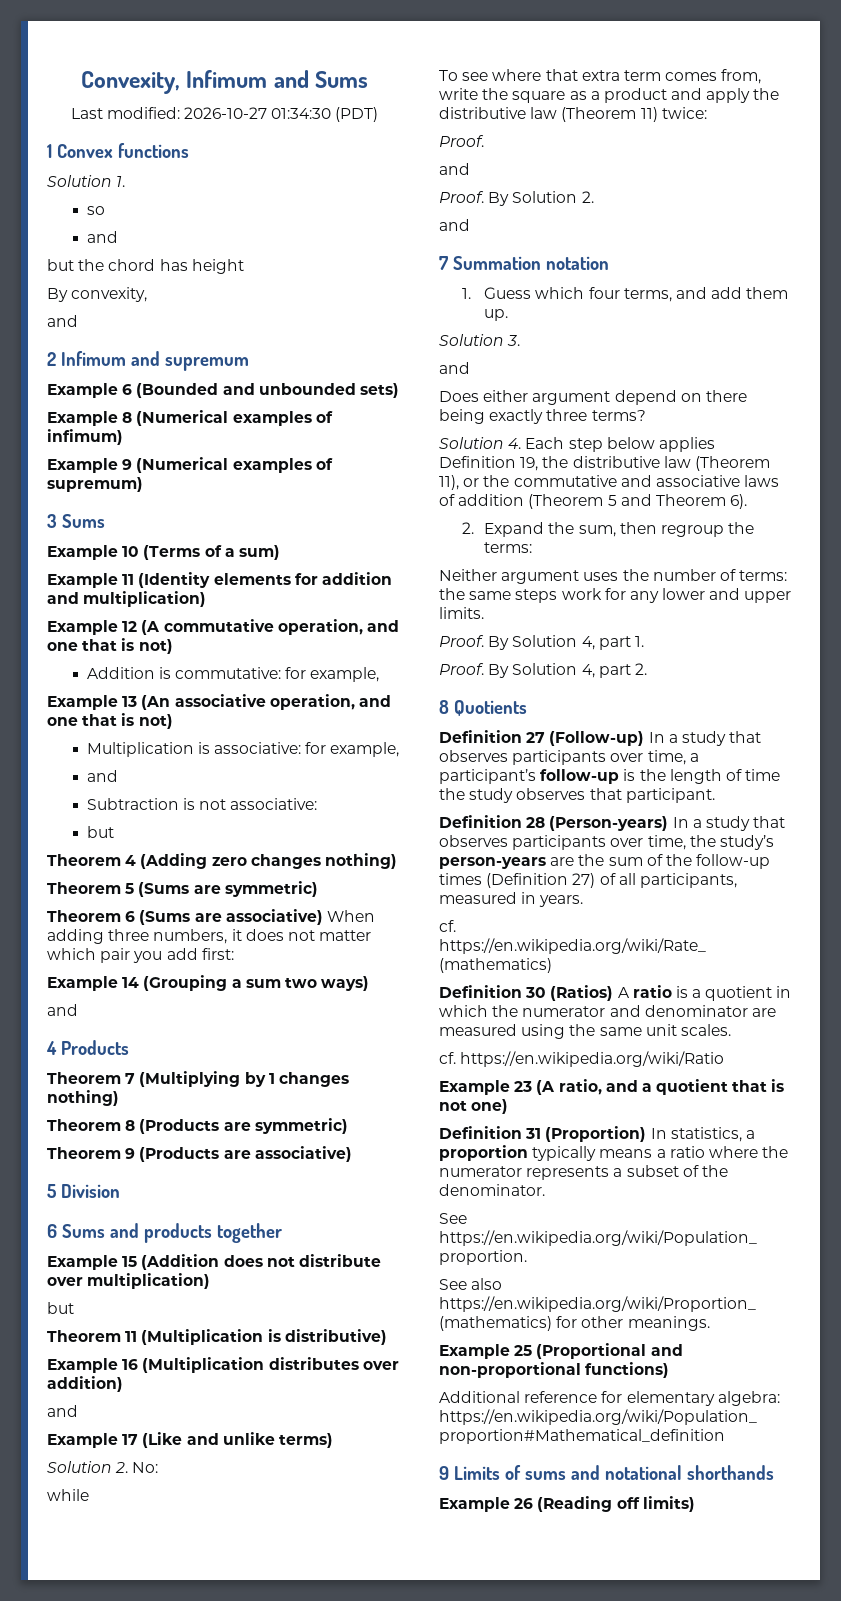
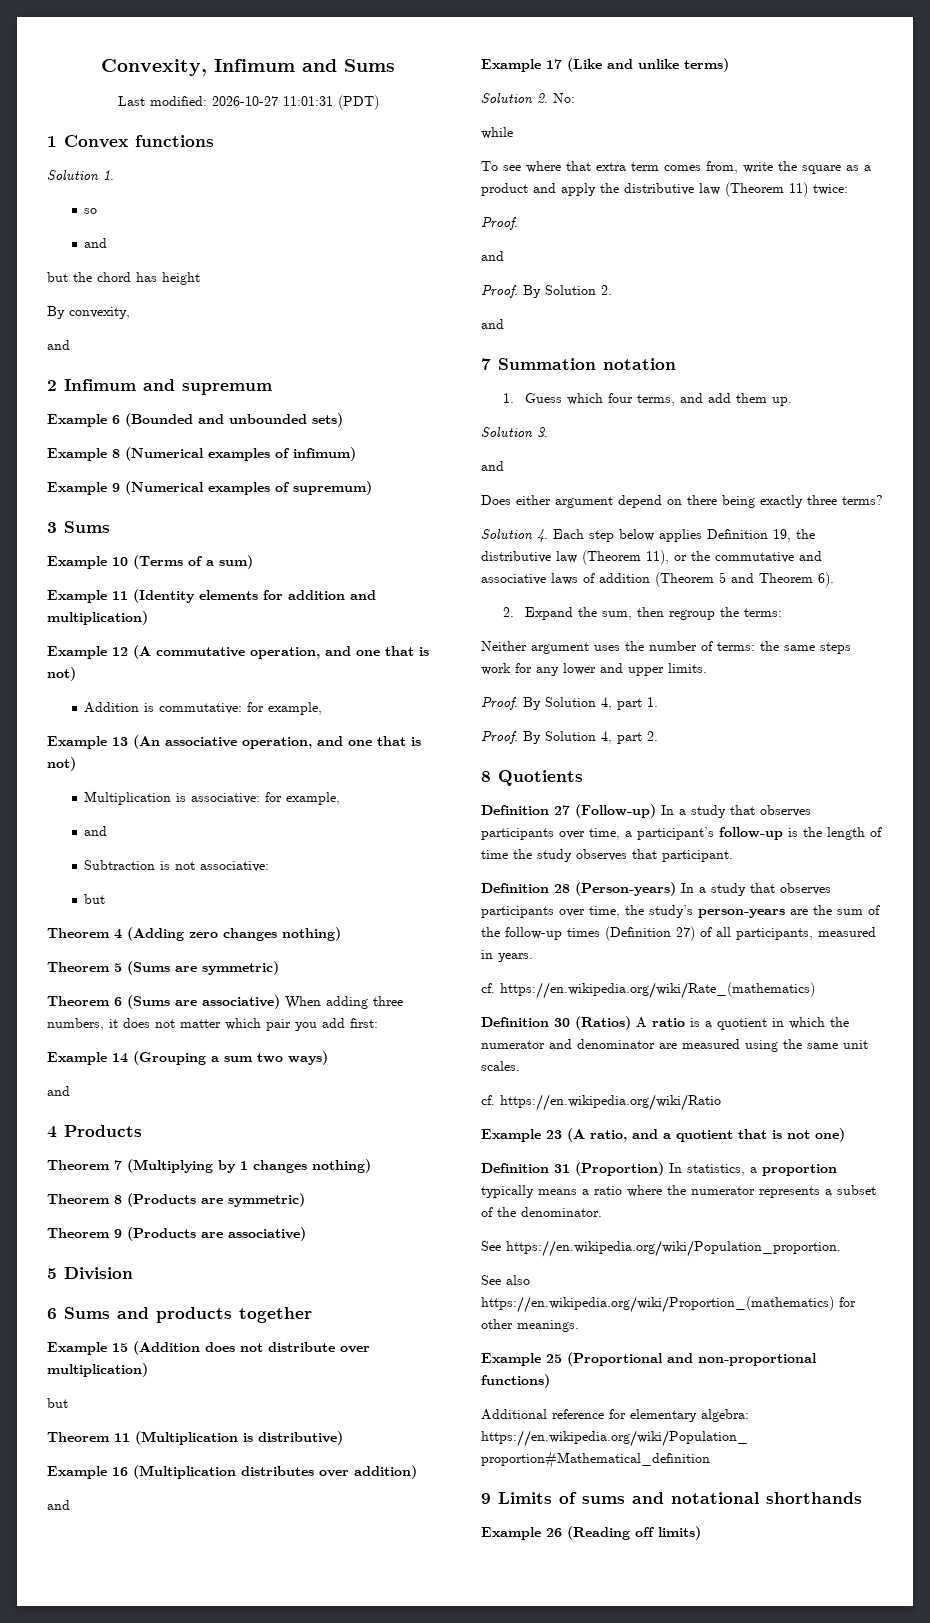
- Last modified: 2026-10-27 01:34:30 (PDT)
+ Last modified: 2026-10-27 11:01:31 (PDT)

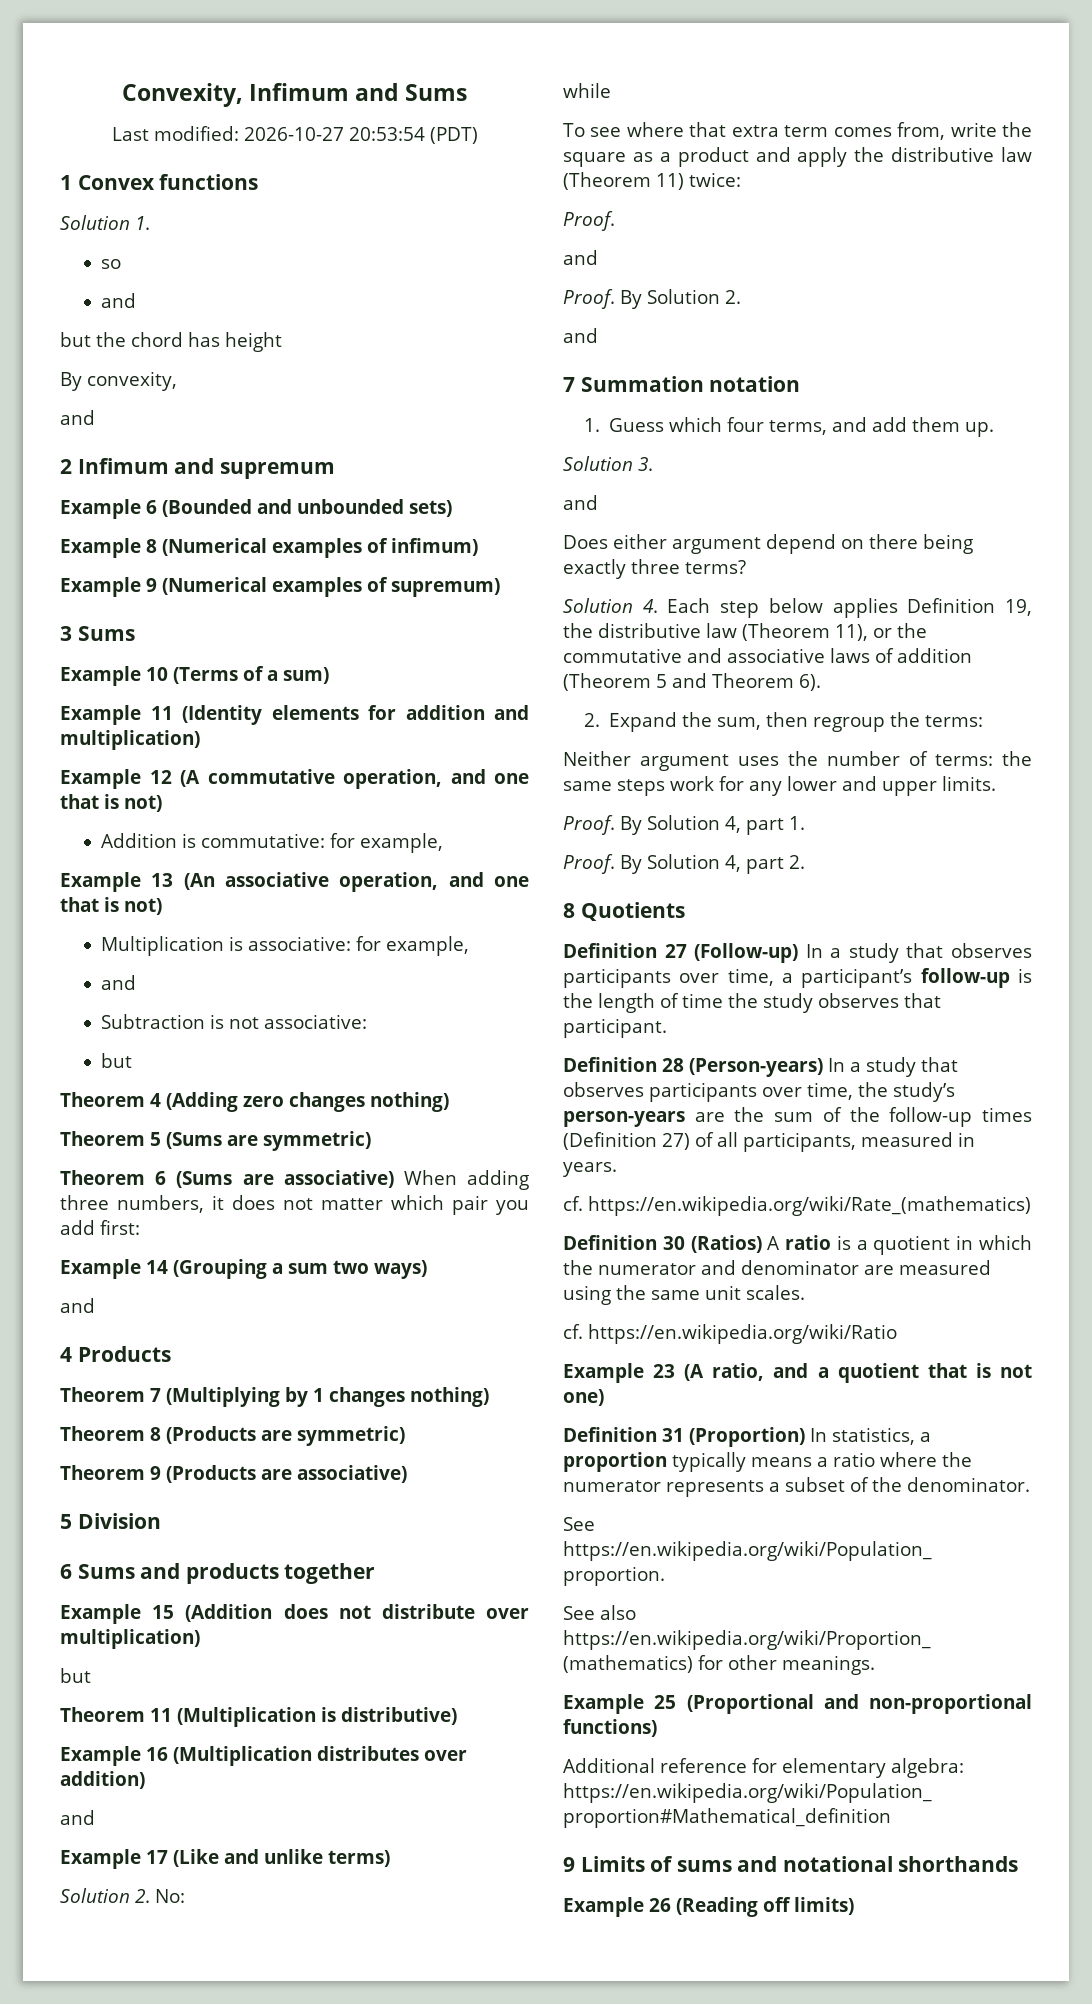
- Last modified: 2026-10-27 11:01:31 (PDT)
+ Last modified: 2026-10-27 20:53:54 (PDT)

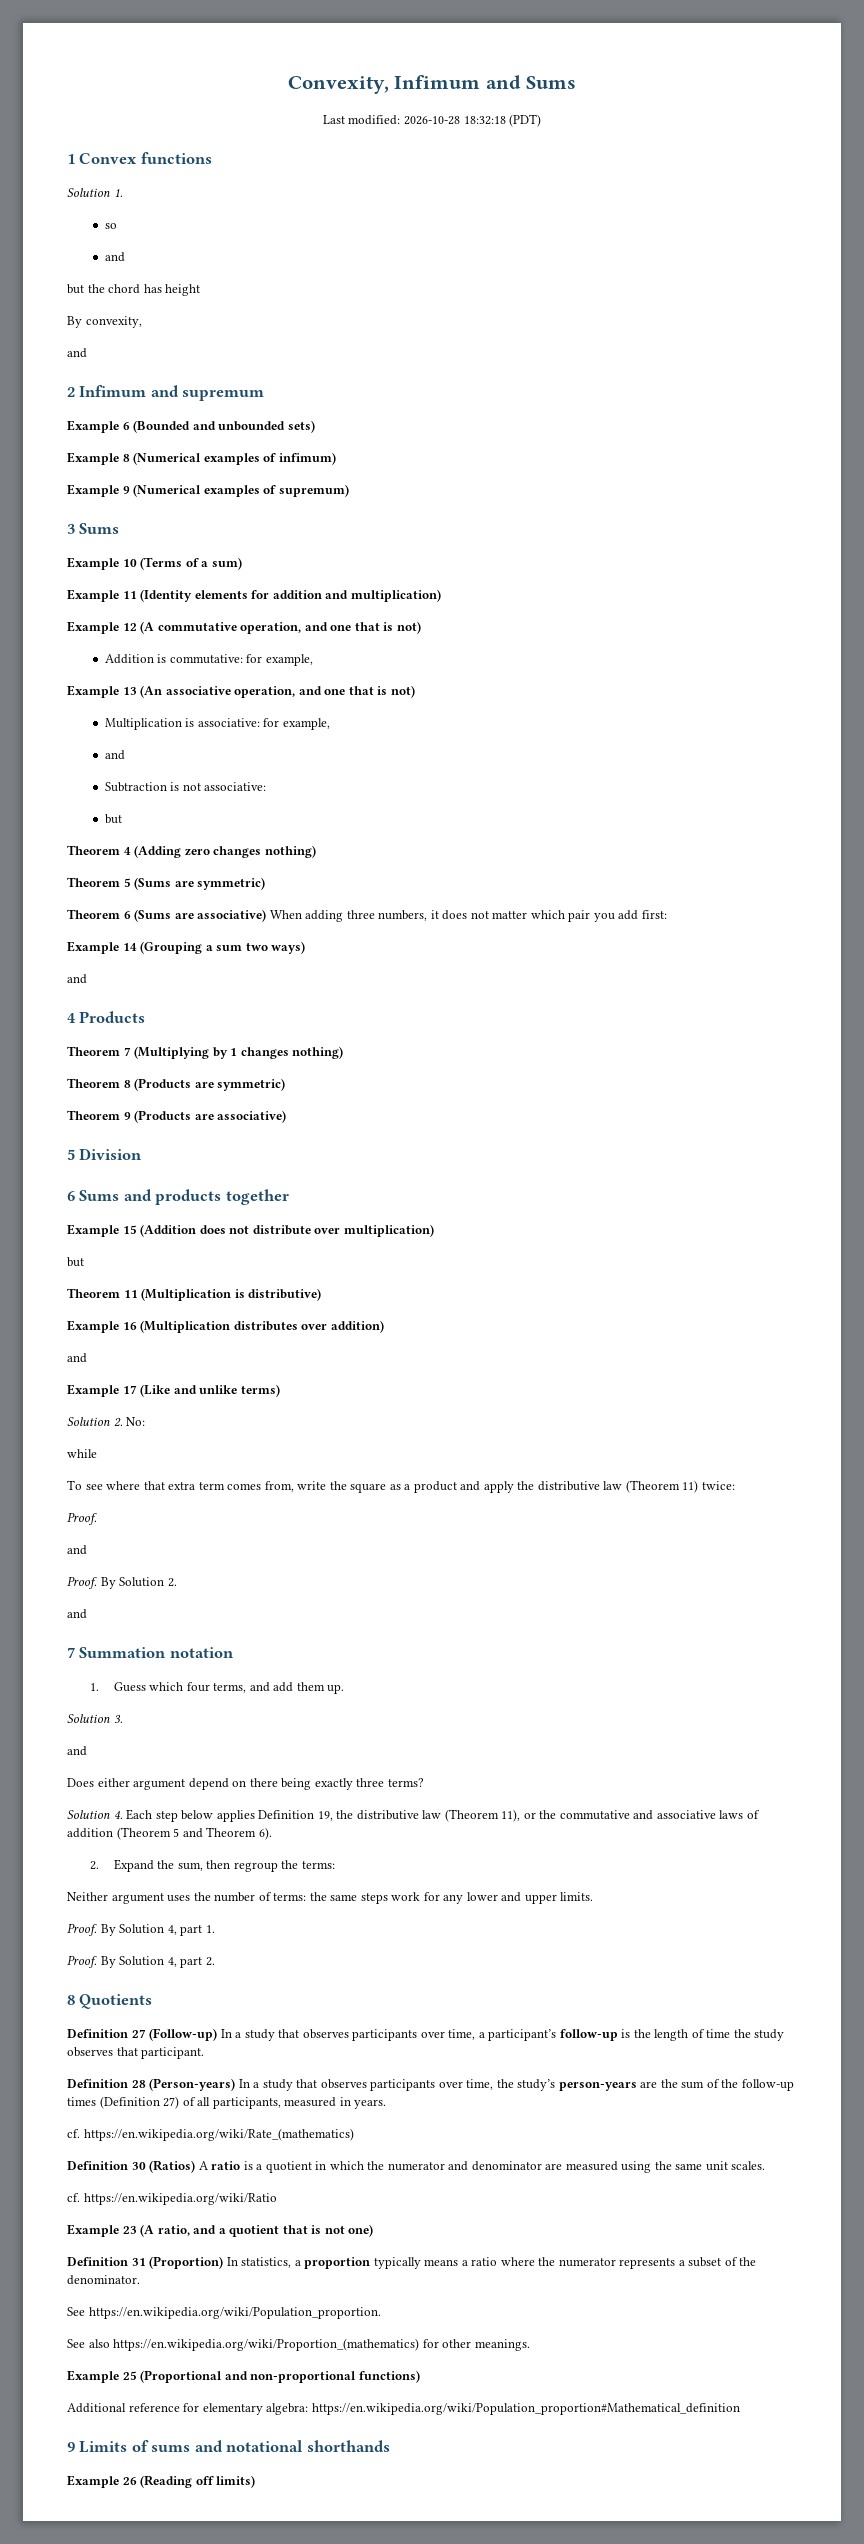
- Last modified: 2026-10-27 20:53:54 (PDT)
+ Last modified: 2026-10-28 18:32:18 (PDT)

